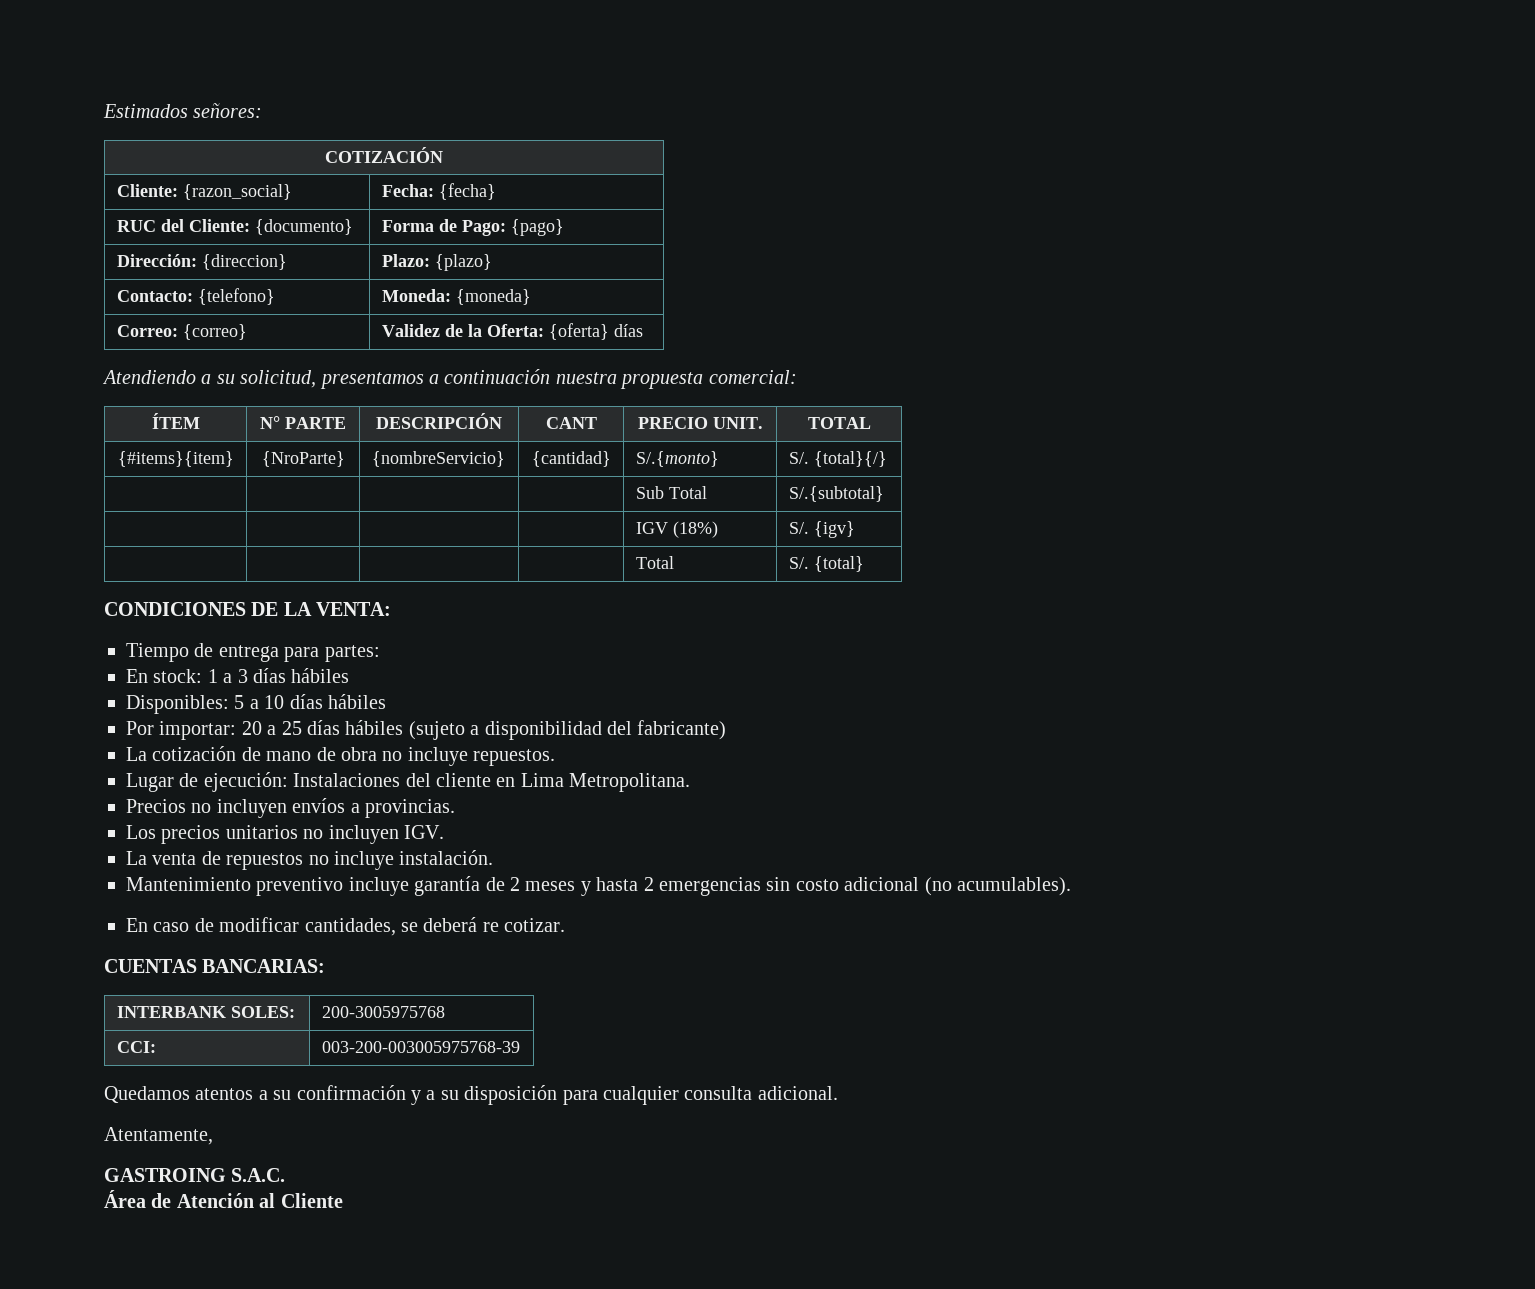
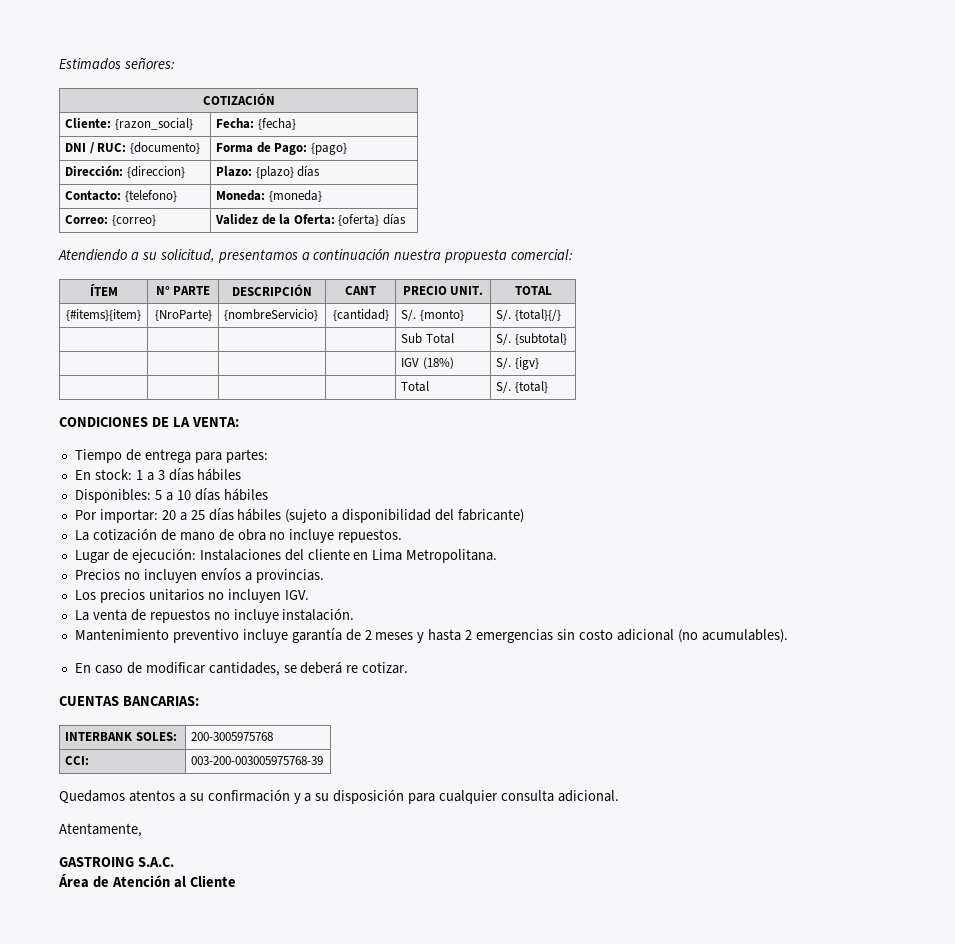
- RUC del Cliente: {documento} | Forma de Pago: {pago}
+ DNI / RUC: {documento} | Forma de Pago: {pago}
- Dirección: {direccion} | Plazo: {plazo}
+ Dirección: {direccion} | Plazo: {plazo} días
- {#items}{item} | {NroParte} | {nombreServicio} | {cantidad} | S/.{monto} | S/. {total}{/}
+ {#items}{item} | {NroParte} | {nombreServicio} | {cantidad} | S/. {monto} | S/. {total}{/}
- | | | | Sub Total | S/.{subtotal}
+ | | | | Sub Total | S/. {subtotal}

